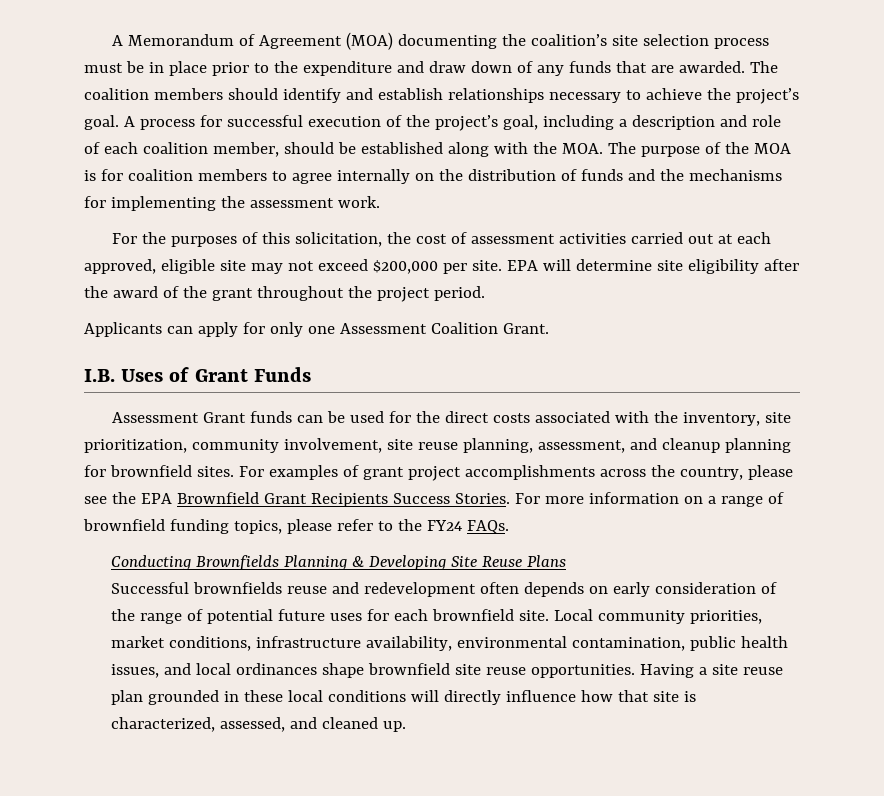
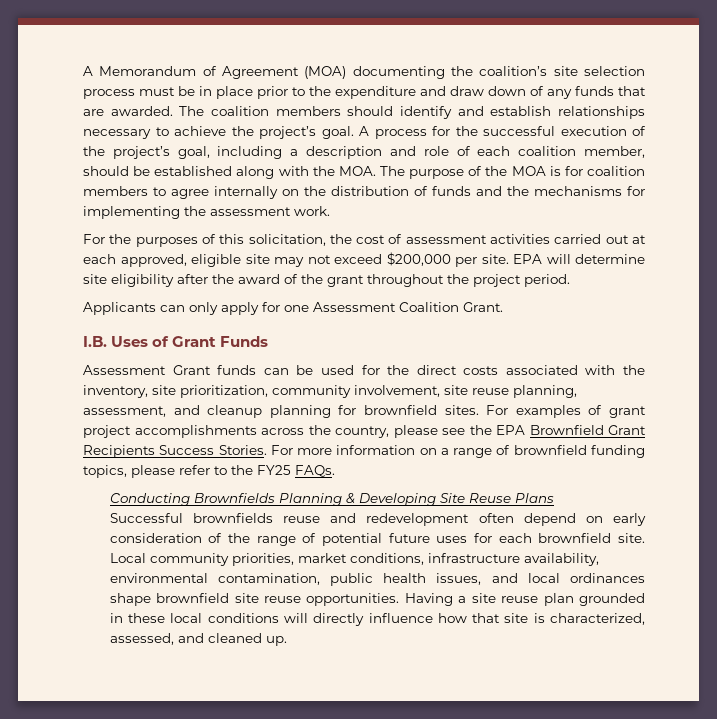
- A process for successful execution of the project’s goal, including a description and role of each coalition member, should be established along with the MOA. The purpose of the MOA is for coalition members to agree internally on the distribution of funds and the mechanisms for implementing the assessment work.
+ A process for the successful execution of the project’s goal, including a description and role of each coalition member, should be established along with the MOA. The purpose of the MOA is for coalition members to agree internally on the distribution of funds and the mechanisms for implementing the assessment work.
- Applicants can apply for only one Assessment Coalition Grant.
+ Applicants can only apply for one Assessment Coalition Grant.
- For more information on a range of brownfield funding topics, please refer to the FY24 FAQs.
+ For more information on a range of brownfield funding topics, please refer to the FY25 FAQs.
- Successful brownfields reuse and redevelopment often depends on early consideration of the range of potential future uses for each brownfield site.
+ Successful brownfields reuse and redevelopment often depend on early consideration of the range of potential future uses for each brownfield site.

